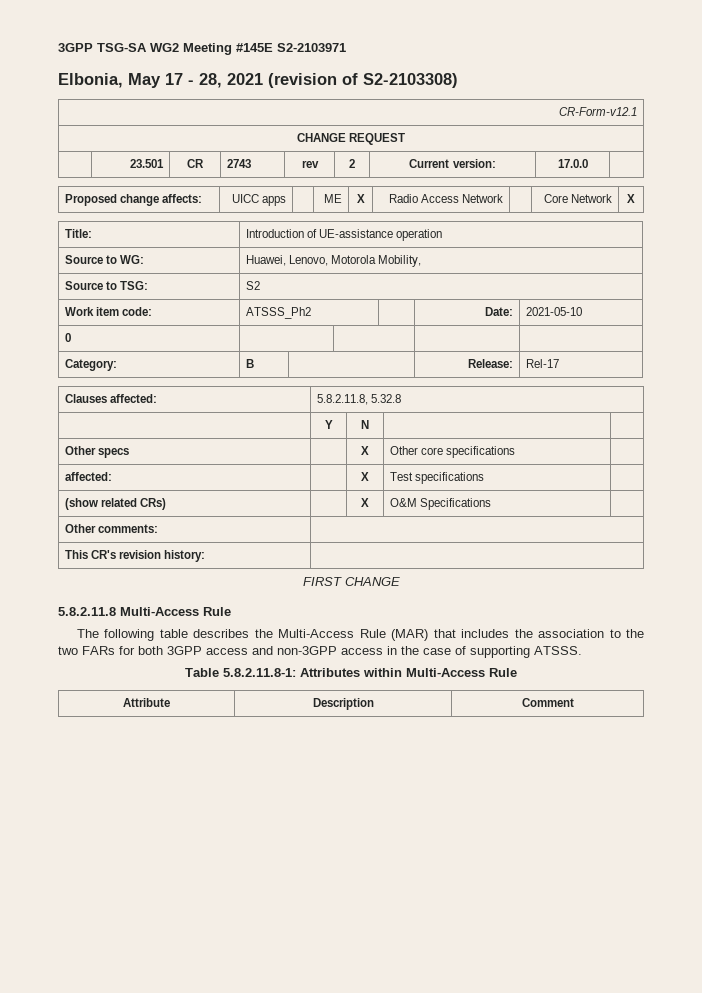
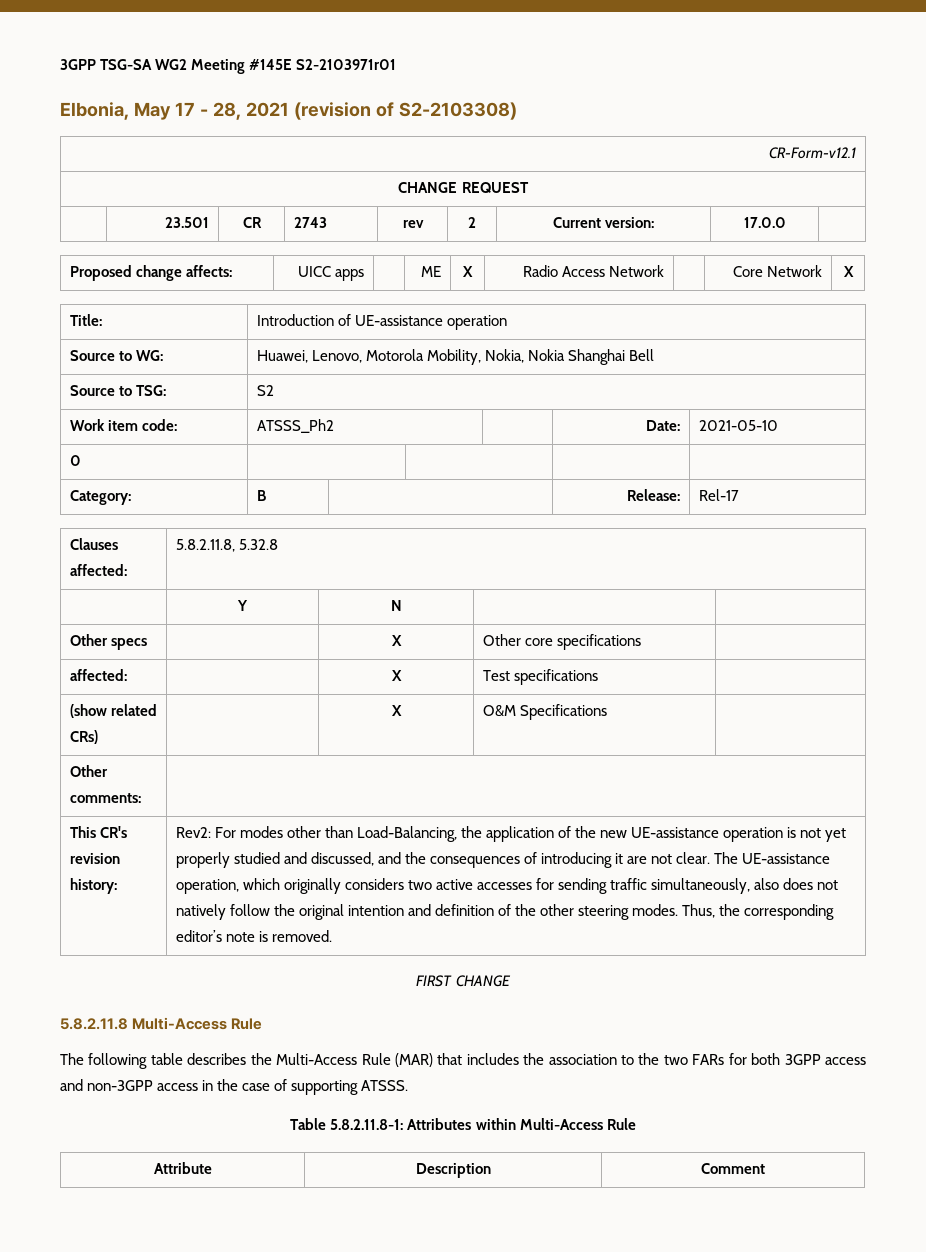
- 3GPP TSG-SA WG2 Meeting #145E S2-2103971
+ 3GPP TSG-SA WG2 Meeting #145E S2-2103971r01
- Source to WG: | Huawei, Lenovo, Motorola Mobility,
+ Source to WG: | Huawei, Lenovo, Motorola Mobility, Nokia, Nokia Shanghai Bell
+ Rev2: For modes other than Load-Balancing, the application of the new UE-assistance operation is not yet properly studied and discussed, and the consequences of introducing it are not clear. The UE-assistance operation, which originally considers two active accesses for sending traffic simultaneously, also does not natively follow the original intention and definition of the other steering modes. Thus, the corresponding editor’s note is removed.

